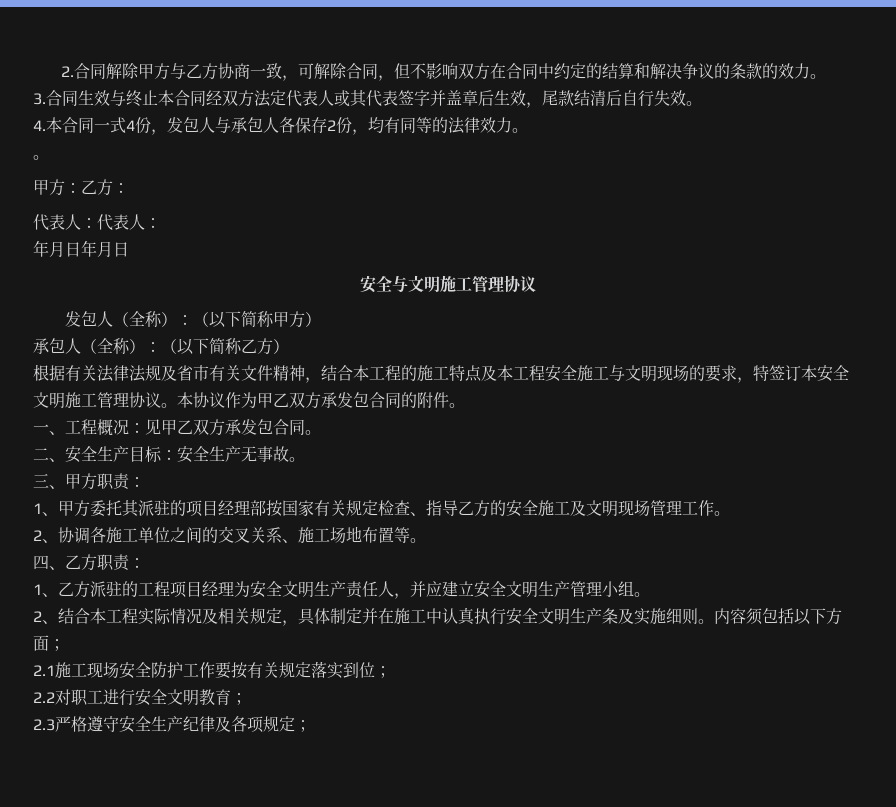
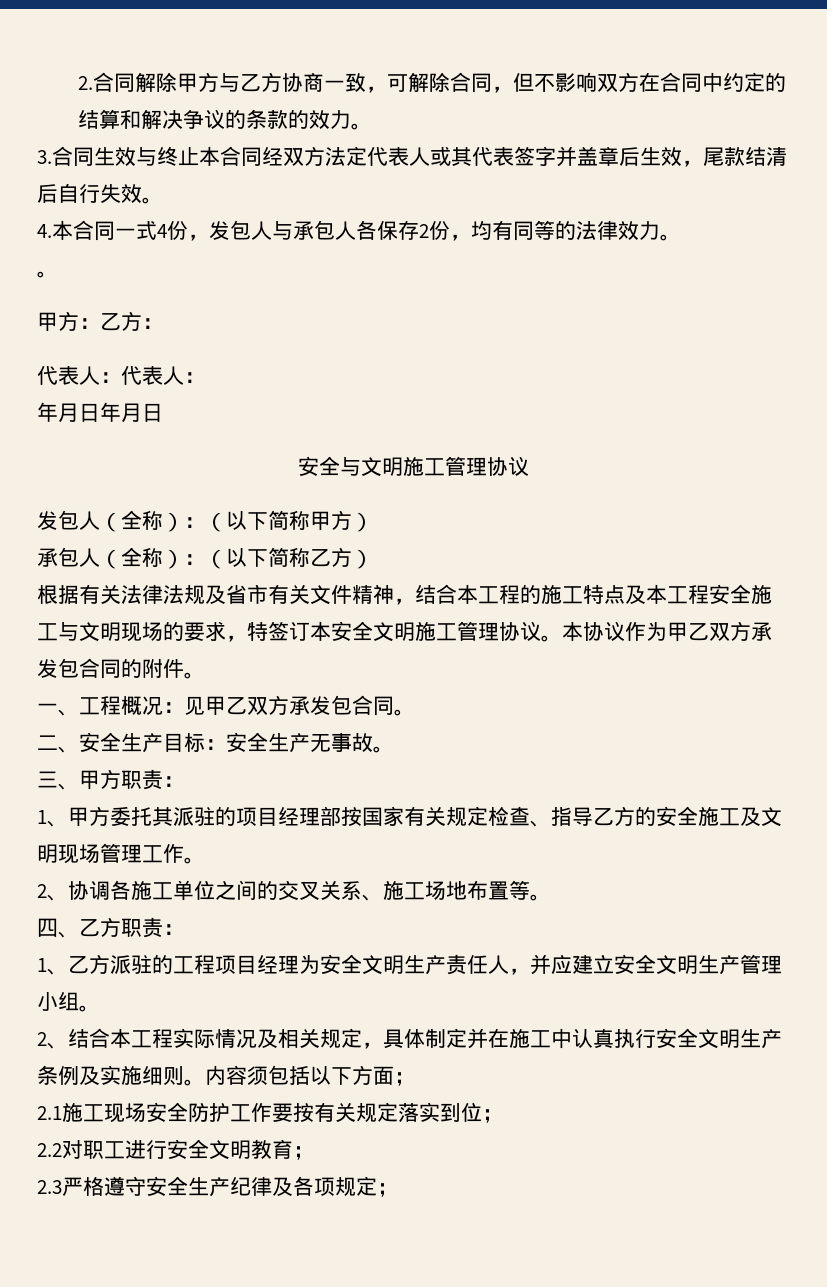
- 2、结合本工程实际情况及相关规定，具体制定并在施工中认真执行安全文明生产条及实施细则。
+ 2、结合本工程实际情况及相关规定，具体制定并在施工中认真执行安全文明生产条例及实施细则。

